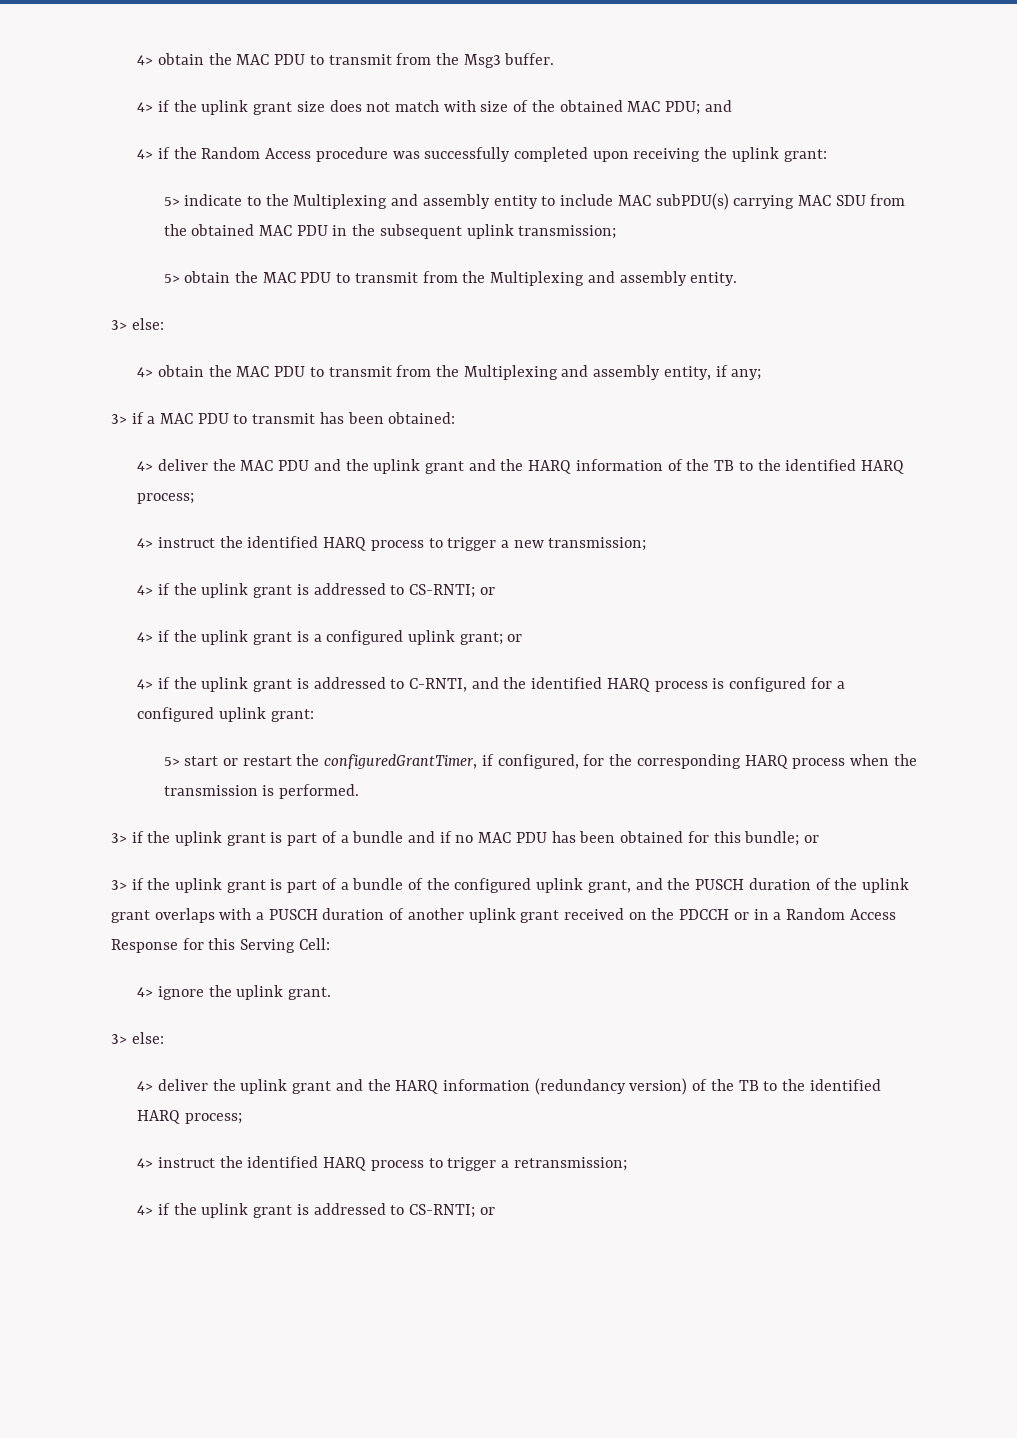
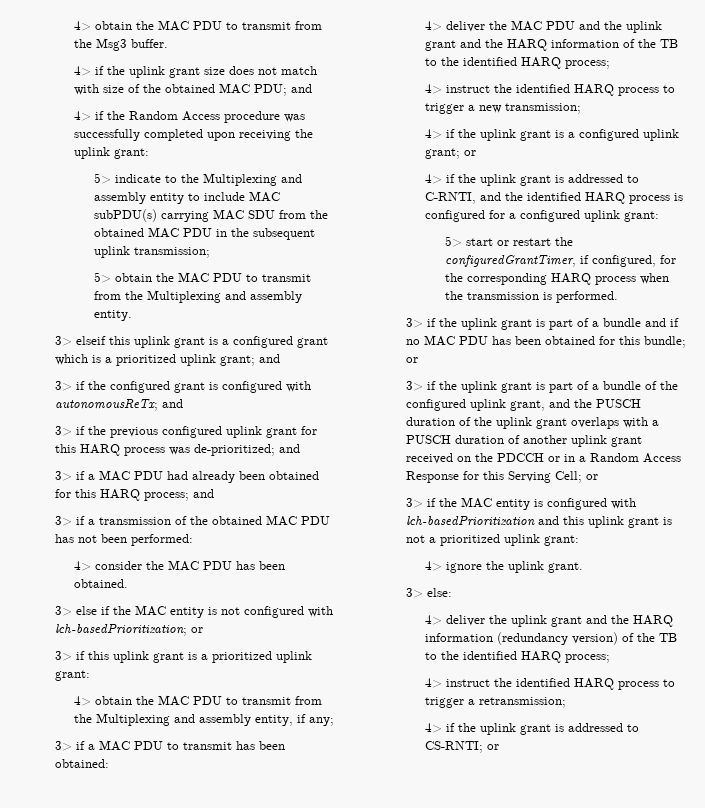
  5> obtain the MAC PDU to transmit from the Multiplexing and assembly entity.
- 3> else:
+ 3> elseif this uplink grant is a configured grant which is a prioritized uplink grant; and
+ 3> if the configured grant is configured with autonomousReTx; and
+ 3> if the previous configured uplink grant for this HARQ process was de-prioritized; and
+ 3> if a MAC PDU had already been obtained for this HARQ process; and
+ 3> if a transmission of the obtained MAC PDU has not been performed:
+ 4> consider the MAC PDU has been obtained.
+ 3> else if the MAC entity is not configured with lch-basedPrioritization; or
+ 3> if this uplink grant is a prioritized uplink grant:
  4> instruct the identified HARQ process to trigger a new transmission;
- 4> if the uplink grant is addressed to CS-RNTI; or
- 3> if the uplink grant is part of a bundle of the configured uplink grant, and the PUSCH duration of the uplink grant overlaps with a PUSCH duration of another uplink grant received on the PDCCH or in a Random Access Response for this Serving Cell:
+ 3> if the uplink grant is part of a bundle of the configured uplink grant, and the PUSCH duration of the uplink grant overlaps with a PUSCH duration of another uplink grant received on the PDCCH or in a Random Access Response for this Serving Cell; or
+ 3> if the MAC entity is configured with lch-basedPrioritization and this uplink grant is not a prioritized uplink grant:

